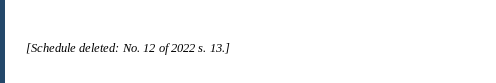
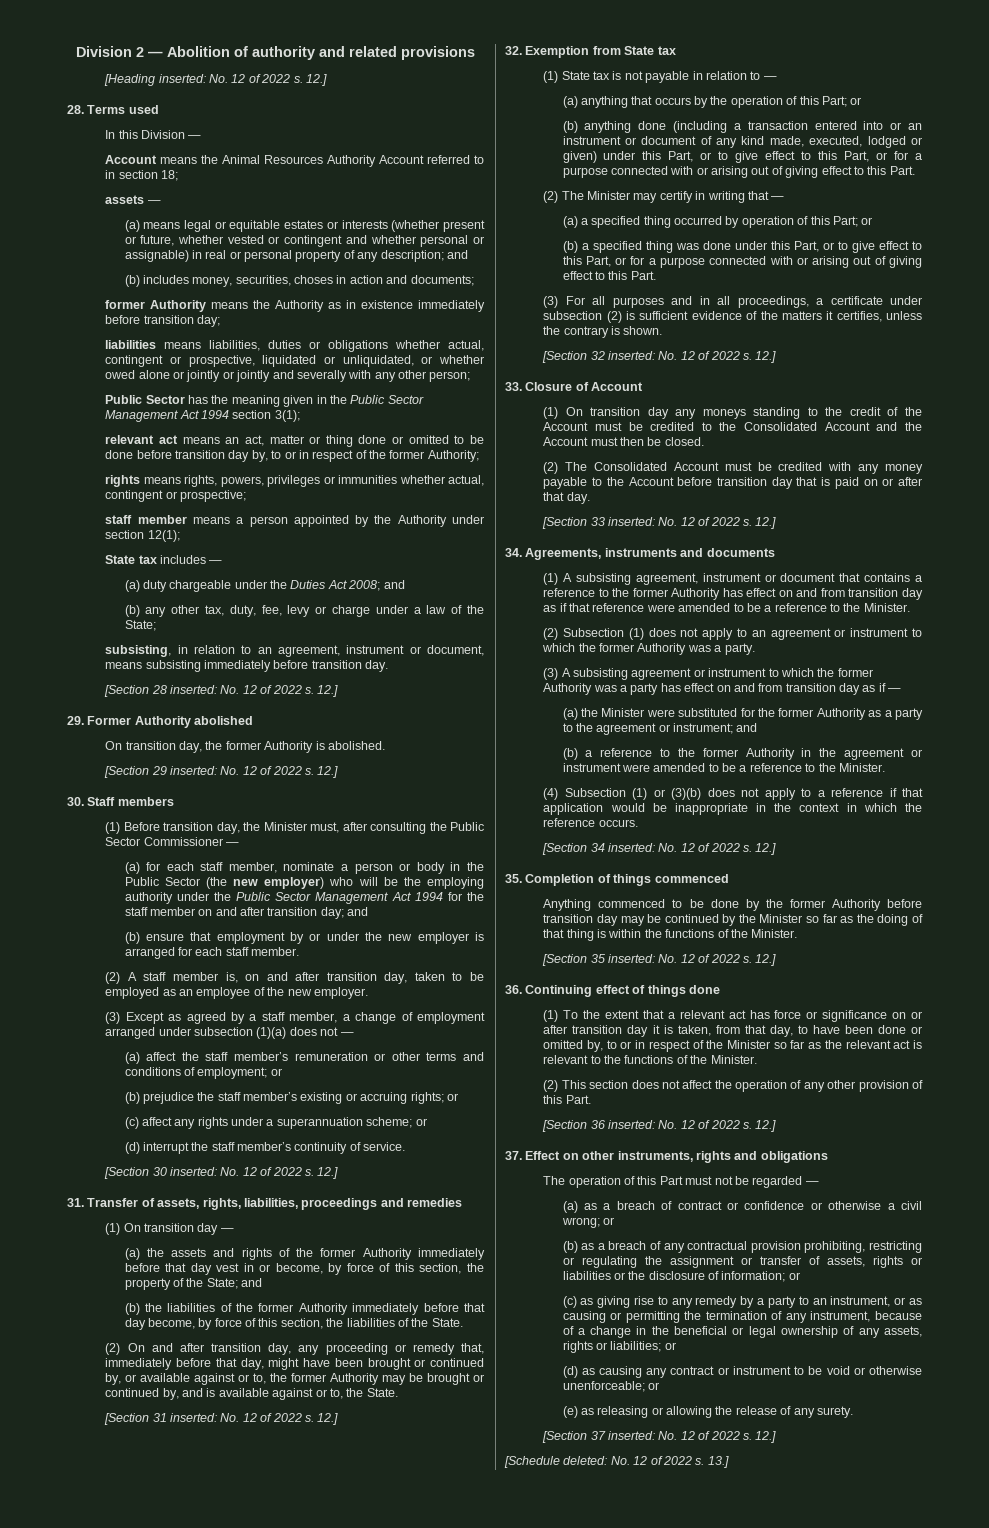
+ Division 2 — Abolition of authority and related provisions
+ [Heading inserted: No. 12 of 2022 s. 12.]
+ 28. Terms used
+ In this Division —
+ Account means the Animal Resources Authority Account referred to in section 18;
+ assets —
+ (a) means legal or equitable estates or interests (whether present or future, whether vested or contingent and whether personal or assignable) in real or personal property of any description; and
+ (b) includes money, securities, choses in action and documents;
+ former Authority means the Authority as in existence immediately before transition day;
+ liabilities means liabilities, duties or obligations whether actual, contingent or prospective, liquidated or unliquidated, or whether owed alone or jointly or jointly and severally with any other person;
+ Public Sector has the meaning given in the Public Sector Management Act 1994 section 3(1);
+ relevant act means an act, matter or thing done or omitted to be done before transition day by, to or in respect of the former Authority;
+ rights means rights, powers, privileges or immunities whether actual, contingent or prospective;
+ staff member means a person appointed by the Authority under section 12(1);
+ State tax includes —
+ (a) duty chargeable under the Duties Act 2008; and
+ (b) any other tax, duty, fee, levy or charge under a law of the State;
+ subsisting, in relation to an agreement, instrument or document, means subsisting immediately before transition day.
+ [Section 28 inserted: No. 12 of 2022 s. 12.]
+ 29. Former Authority abolished
+ On transition day, the former Authority is abolished.
+ [Section 29 inserted: No. 12 of 2022 s. 12.]
+ 30. Staff members
+ (1) Before transition day, the Minister must, after consulting the Public Sector Commissioner —
+ (a) for each staff member, nominate a person or body in the Public Sector (the new employer) who will be the employing authority under the Public Sector Management Act 1994 for the staff member on and after transition day; and
+ (b) ensure that employment by or under the new employer is arranged for each staff member.
+ (2) A staff member is, on and after transition day, taken to be employed as an employee of the new employer.
+ (3) Except as agreed by a staff member, a change of employment arranged under subsection (1)(a) does not —
+ (a) affect the staff member’s remuneration or other terms and conditions of employment; or
+ (b) prejudice the staff member’s existing or accruing rights; or
+ (c) affect any rights under a superannuation scheme; or
+ (d) interrupt the staff member’s continuity of service.
+ [Section 30 inserted: No. 12 of 2022 s. 12.]
+ 31. Transfer of assets, rights, liabilities, proceedings and remedies
+ (1) On transition day —
+ (a) the assets and rights of the former Authority immediately before that day vest in or become, by force of this section, the property of the State; and
+ (b) the liabilities of the former Authority immediately before that day become, by force of this section, the liabilities of the State.
+ (2) On and after transition day, any proceeding or remedy that, immediately before that day, might have been brought or continued by, or available against or to, the former Authority may be brought or continued by, and is available against or to, the State.
+ [Section 31 inserted: No. 12 of 2022 s. 12.]
+ 32. Exemption from State tax
+ (1) State tax is not payable in relation to —
+ (a) anything that occurs by the operation of this Part; or
+ (b) anything done (including a transaction entered into or an instrument or document of any kind made, executed, lodged or given) under this Part, or to give effect to this Part, or for a purpose connected with or arising out of giving effect to this Part.
+ (2) The Minister may certify in writing that —
+ (a) a specified thing occurred by operation of this Part; or
+ (b) a specified thing was done under this Part, or to give effect to this Part, or for a purpose connected with or arising out of giving effect to this Part.
+ (3) For all purposes and in all proceedings, a certificate under subsection (2) is sufficient evidence of the matters it certifies, unless the contrary is shown.
+ [Section 32 inserted: No. 12 of 2022 s. 12.]
+ 33. Closure of Account
+ (1) On transition day any moneys standing to the credit of the Account must be credited to the Consolidated Account and the Account must then be closed.
+ (2) The Consolidated Account must be credited with any money payable to the Account before transition day that is paid on or after that day.
+ [Section 33 inserted: No. 12 of 2022 s. 12.]
+ 34. Agreements, instruments and documents
+ (1) A subsisting agreement, instrument or document that contains a reference to the former Authority has effect on and from transition day as if that reference were amended to be a reference to the Minister.
+ (2) Subsection (1) does not apply to an agreement or instrument to which the former Authority was a party.
+ (3) A subsisting agreement or instrument to which the former Authority was a party has effect on and from transition day as if —
+ (a) the Minister were substituted for the former Authority as a party to the agreement or instrument; and
+ (b) a reference to the former Authority in the agreement or instrument were amended to be a reference to the Minister.
+ (4) Subsection (1) or (3)(b) does not apply to a reference if that application would be inappropriate in the context in which the reference occurs.
+ [Section 34 inserted: No. 12 of 2022 s. 12.]
+ 35. Completion of things commenced
+ Anything commenced to be done by the former Authority before transition day may be continued by the Minister so far as the doing of that thing is within the functions of the Minister.
+ [Section 35 inserted: No. 12 of 2022 s. 12.]
+ 36. Continuing effect of things done
+ (1) To the extent that a relevant act has force or significance on or after transition day it is taken, from that day, to have been done or omitted by, to or in respect of the Minister so far as the relevant act is relevant to the functions of the Minister.
+ (2) This section does not affect the operation of any other provision of this Part.
+ [Section 36 inserted: No. 12 of 2022 s. 12.]
+ 37. Effect on other instruments, rights and obligations
+ The operation of this Part must not be regarded —
+ (a) as a breach of contract or confidence or otherwise a civil wrong; or
+ (b) as a breach of any contractual provision prohibiting, restricting or regulating the assignment or transfer of assets, rights or liabilities or the disclosure of information; or
+ (c) as giving rise to any remedy by a party to an instrument, or as causing or permitting the termination of any instrument, because of a change in the beneficial or legal ownership of any assets, rights or liabilities; or
+ (d) as causing any contract or instrument to be void or otherwise unenforceable; or
+ (e) as releasing or allowing the release of any surety.
+ [Section 37 inserted: No. 12 of 2022 s. 12.]

